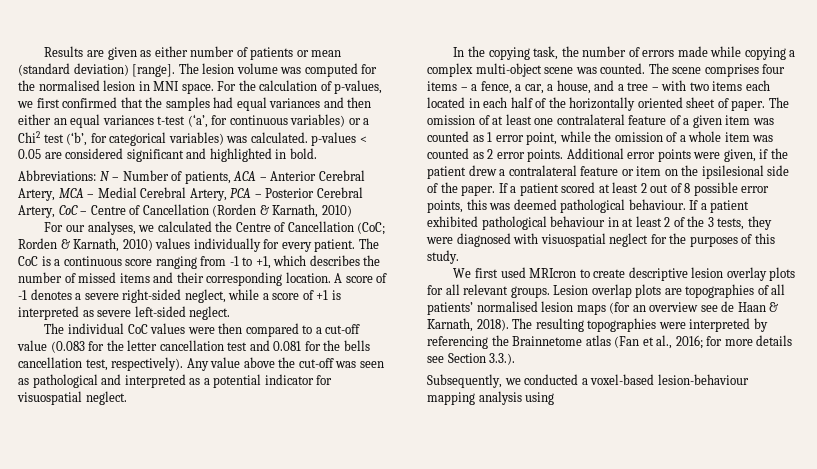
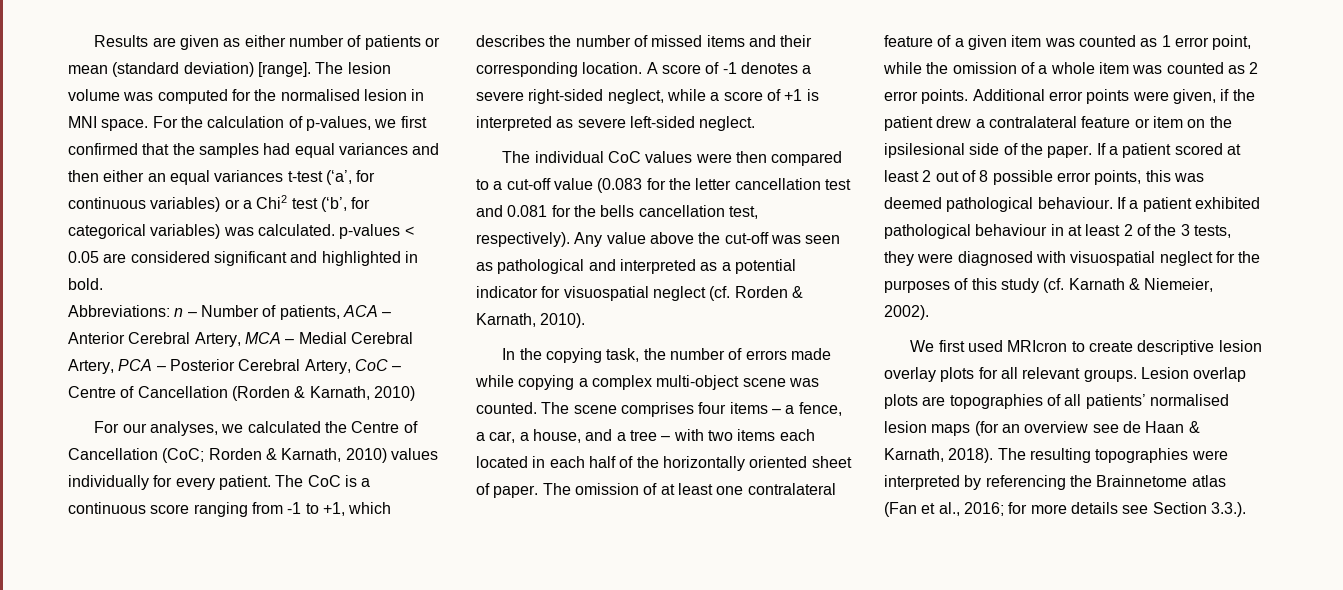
- Abbreviations: N – Number of patients, ACA – Anterior Cerebral Artery, MCA – Medial Cerebral Artery, PCA – Posterior Cerebral Artery, CoC – Centre of Cancellation (Rorden & Karnath, 2010)
+ Abbreviations: n – Number of patients, ACA – Anterior Cerebral Artery, MCA – Medial Cerebral Artery, PCA – Posterior Cerebral Artery, CoC – Centre of Cancellation (Rorden & Karnath, 2010)
- Any value above the cut-off was seen as pathological and interpreted as a potential indicator for visuospatial neglect.
+ Any value above the cut-off was seen as pathological and interpreted as a potential indicator for visuospatial neglect (cf. Rorden & Karnath, 2010).
- If a patient exhibited pathological behaviour in at least 2 of the 3 tests, they were diagnosed with visuospatial neglect for the purposes of this study.
+ If a patient exhibited pathological behaviour in at least 2 of the 3 tests, they were diagnosed with visuospatial neglect for the purposes of this study (cf. Karnath & Niemeier, 2002).
- Subsequently, we conducted a voxel-based lesion-behaviour mapping analysis using

